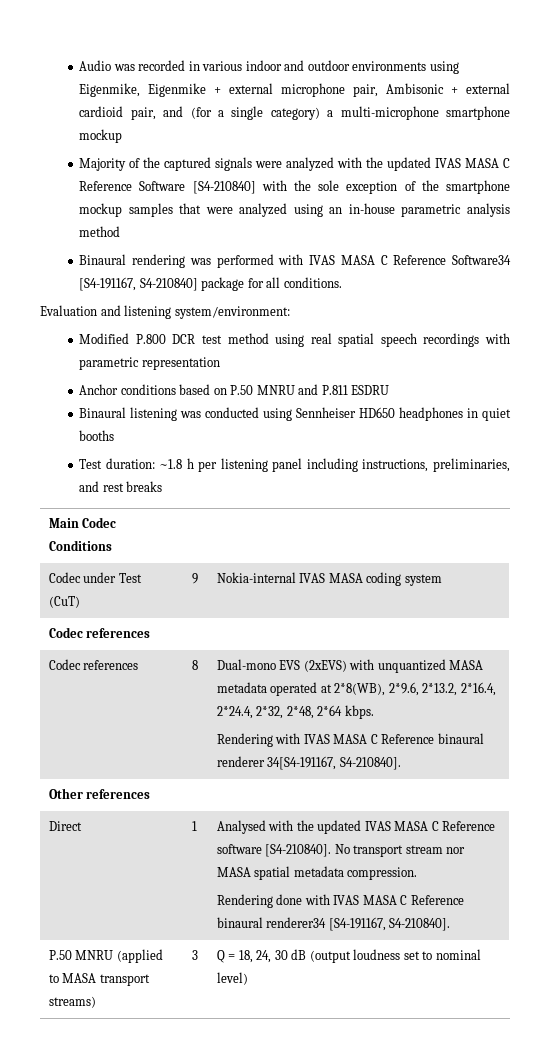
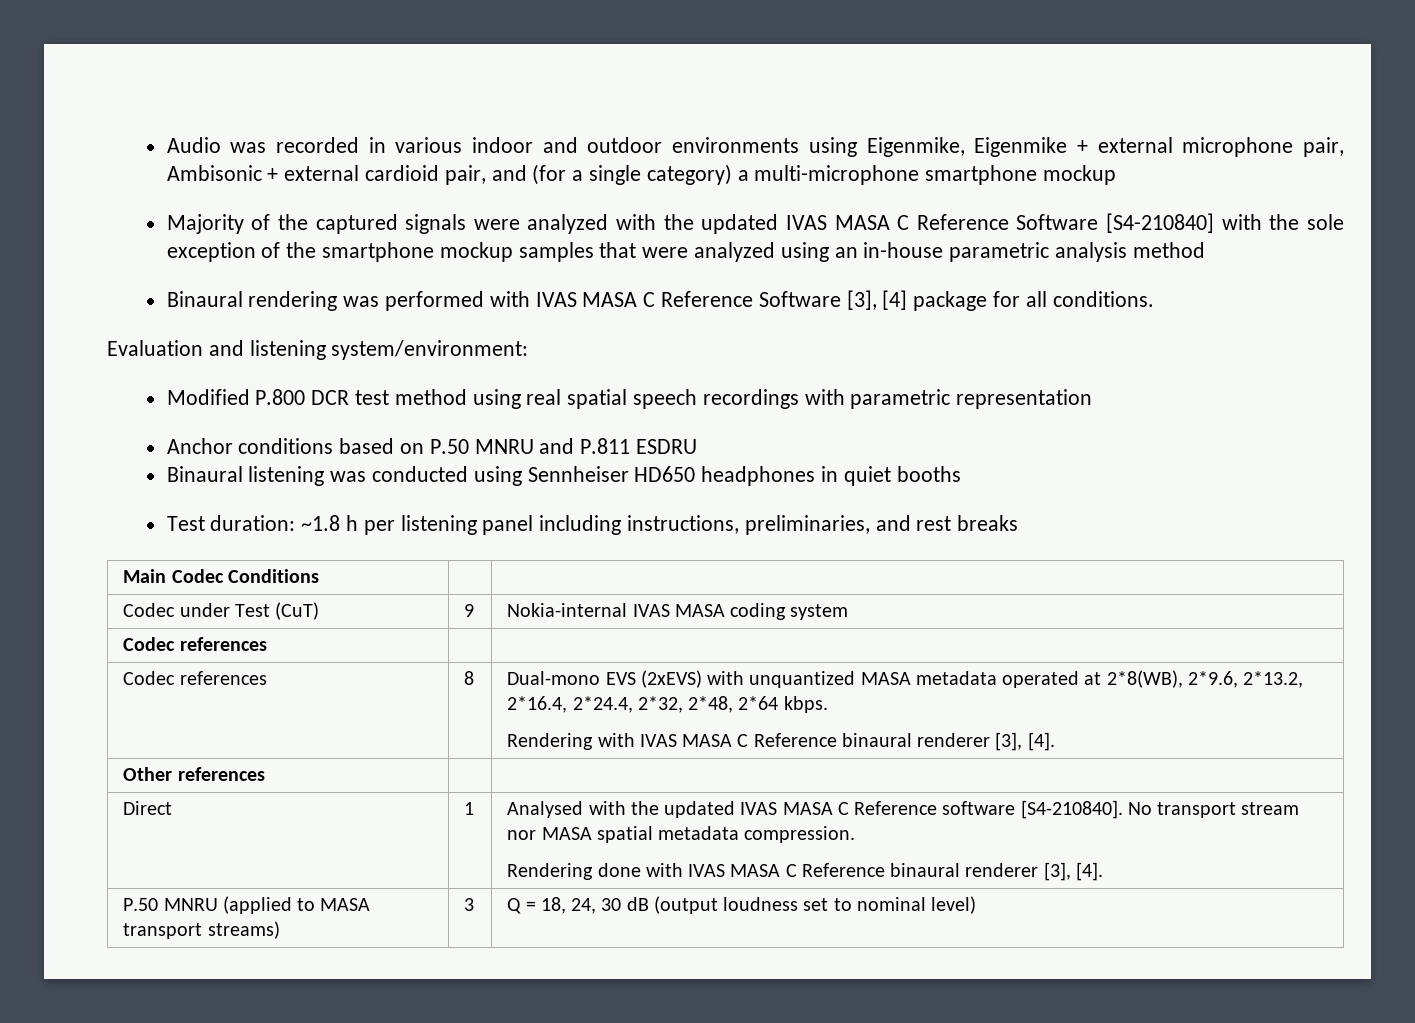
- Binaural rendering was performed with IVAS MASA C Reference Software34 [S4-191167, S4-210840] package for all conditions.
+ Binaural rendering was performed with IVAS MASA C Reference Software [3], [4] package for all conditions.
  Codec references | 8 | Dual-mono EVS (2xEVS) with unquantized MASA metadata operated at 2*8(WB), 2*9.6, 2*13.2, 2*16.4, 2*24.4, 2*32, 2*48, 2*64 kbps.
- Rendering with IVAS MASA C Reference binaural renderer 34[S4-191167, S4-210840].
+ Rendering with IVAS MASA C Reference binaural renderer [3], [4].
  Direct | 1 | Analysed with the updated IVAS MASA C Reference software [S4-210840]. No transport stream nor MASA spatial metadata compression.
- Rendering done with IVAS MASA C Reference binaural renderer34 [S4-191167, S4-210840].
+ Rendering done with IVAS MASA C Reference binaural renderer [3], [4].

